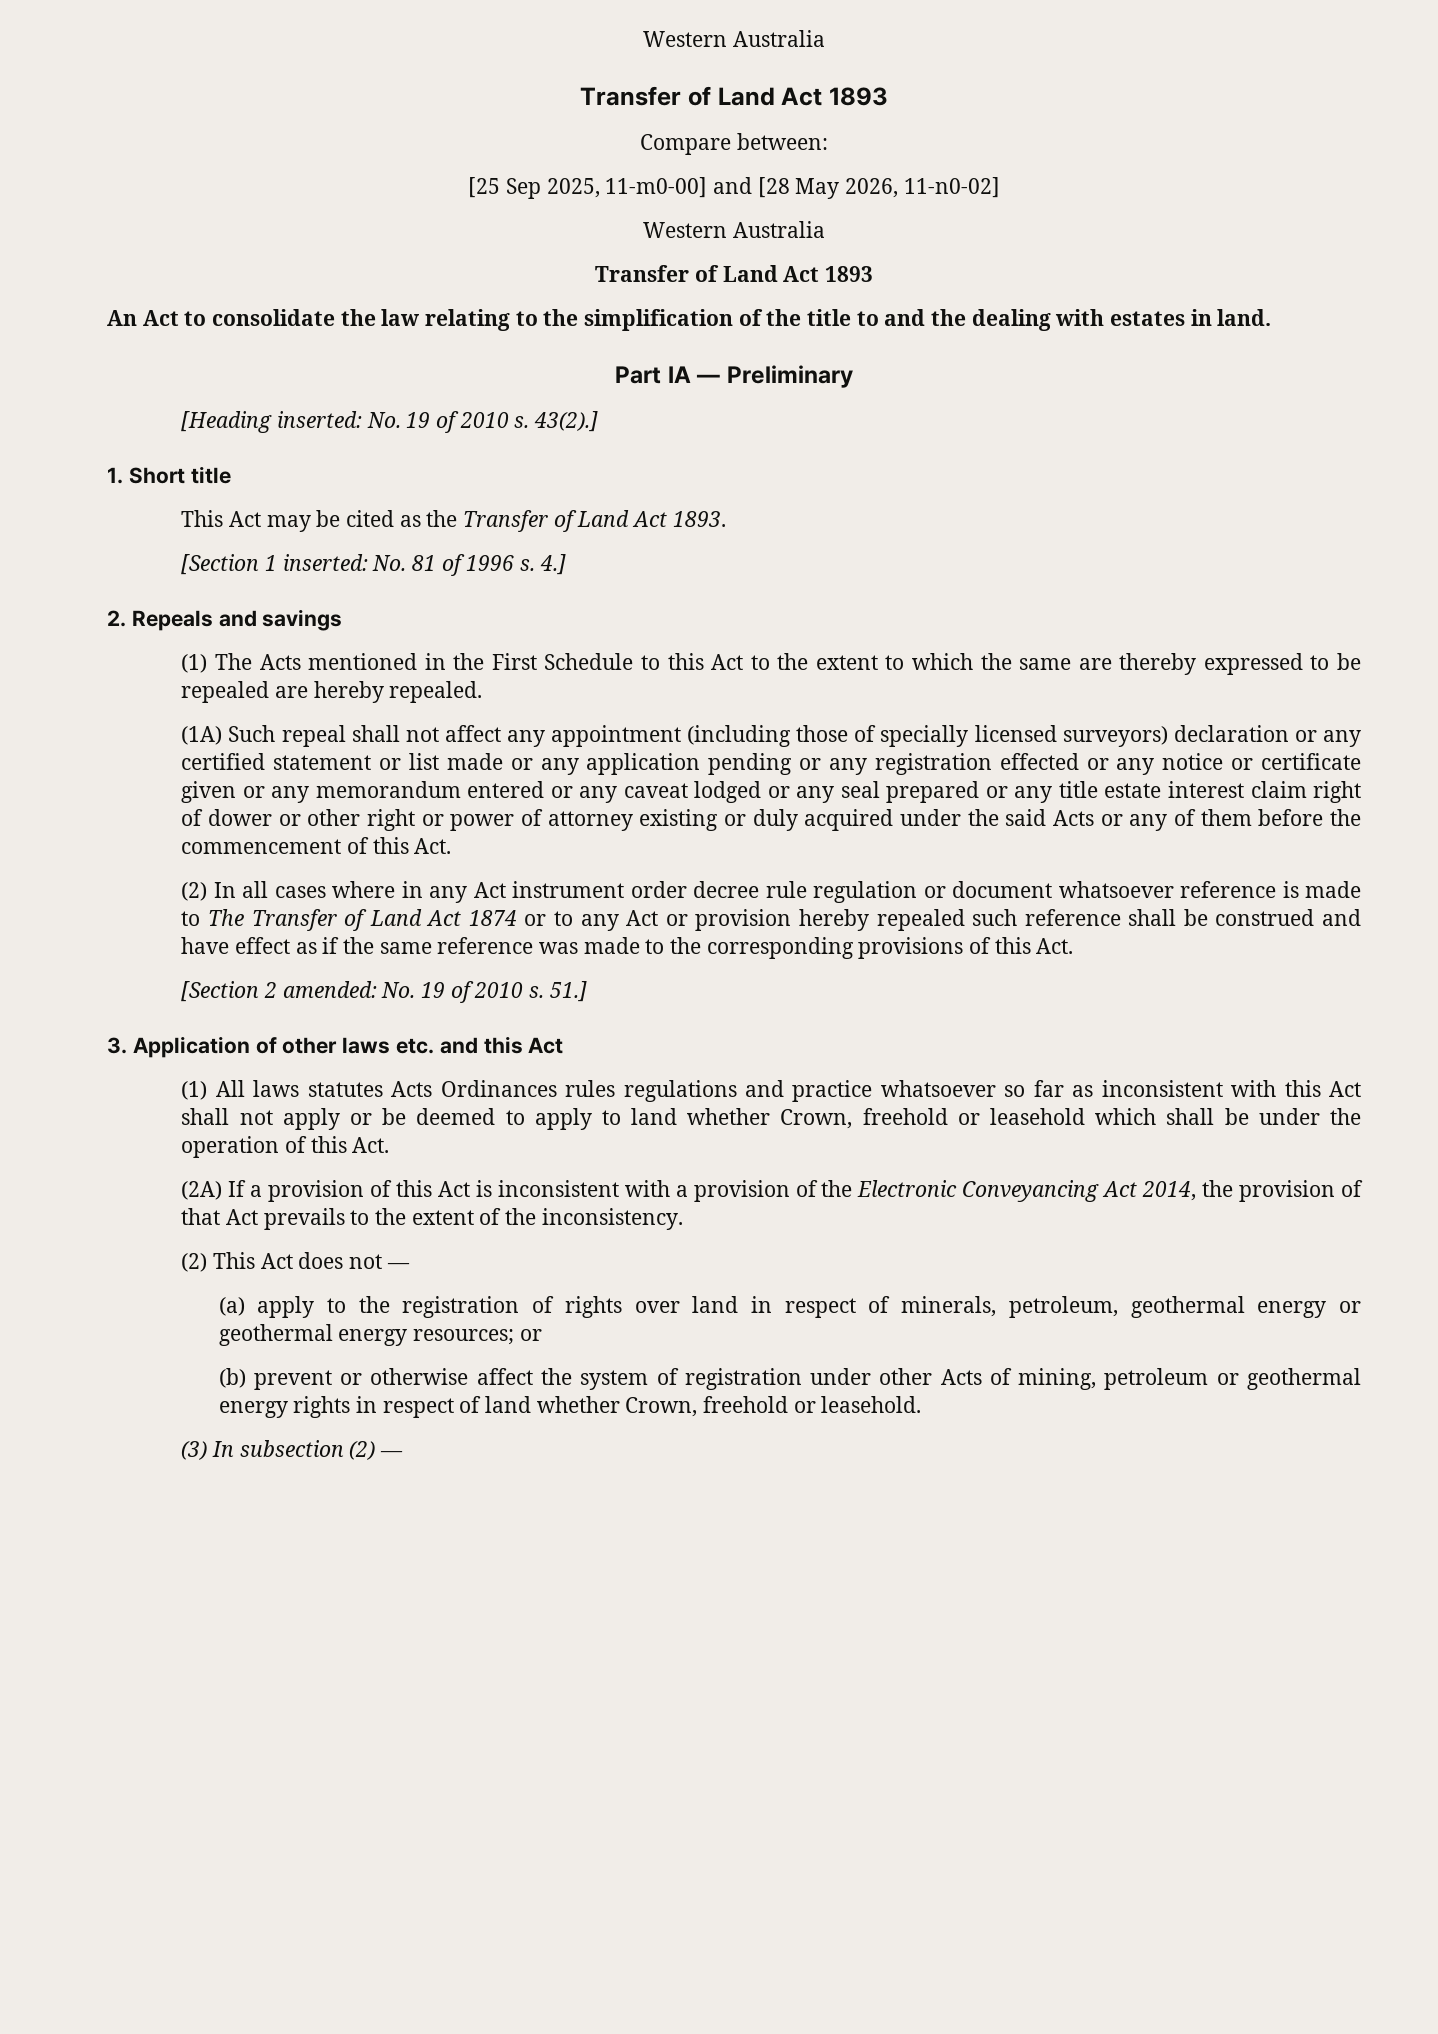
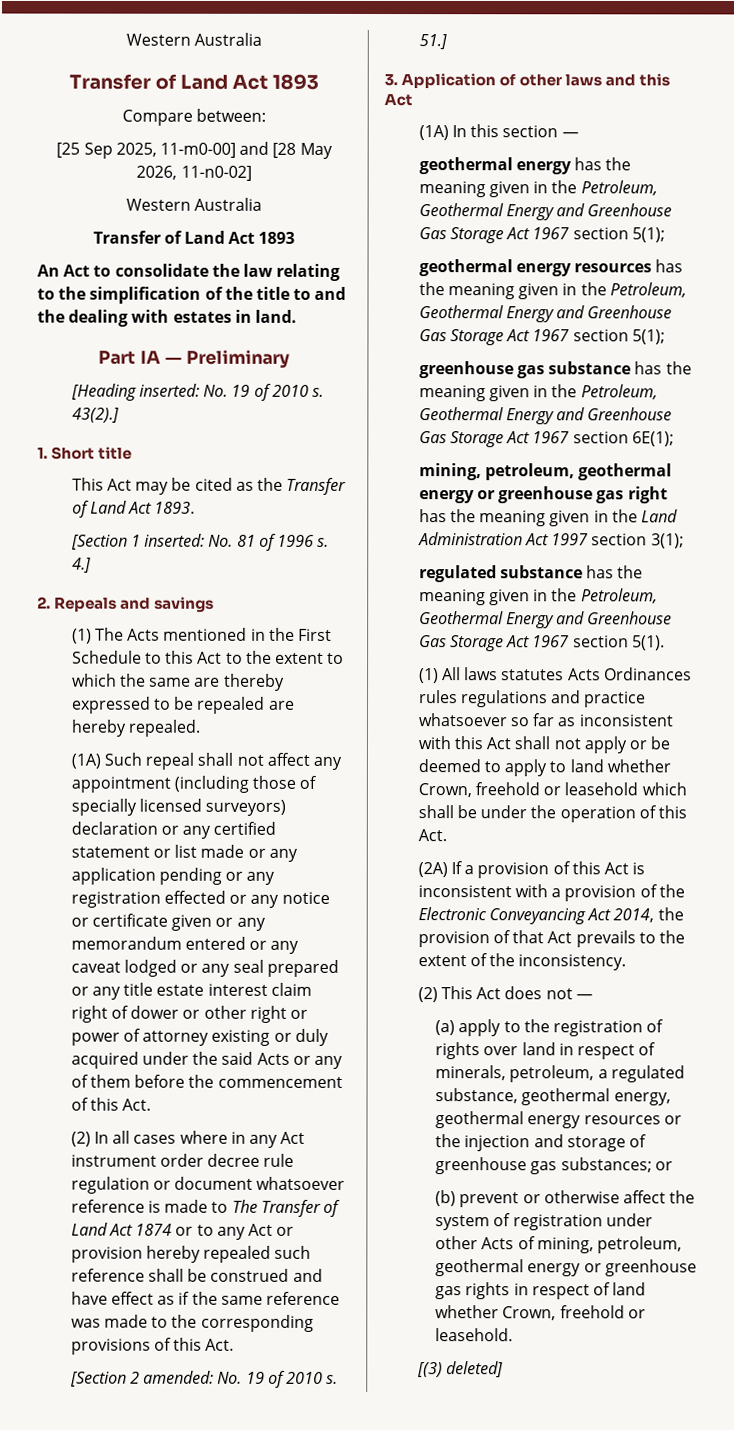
- 3. Application of other laws etc. and this Act
+ 3. Application of other laws and this Act
+ (1A) In this section —
+ geothermal energy has the meaning given in the Petroleum, Geothermal Energy and Greenhouse Gas Storage Act 1967 section 5(1);
+ geothermal energy resources has the meaning given in the Petroleum, Geothermal Energy and Greenhouse Gas Storage Act 1967 section 5(1);
+ greenhouse gas substance has the meaning given in the Petroleum, Geothermal Energy and Greenhouse Gas Storage Act 1967 section 6E(1);
+ mining, petroleum, geothermal energy or greenhouse gas right has the meaning given in the Land Administration Act 1997 section 3(1);
+ regulated substance has the meaning given in the Petroleum, Geothermal Energy and Greenhouse Gas Storage Act 1967 section 5(1).
- (a) apply to the registration of rights over land in respect of minerals, petroleum, geothermal energy or geothermal energy resources; or
+ (a) apply to the registration of rights over land in respect of minerals, petroleum, a regulated substance, geothermal energy, geothermal energy resources or the injection and storage of greenhouse gas substances; or
- (b) prevent or otherwise affect the system of registration under other Acts of mining, petroleum or geothermal energy rights in respect of land whether Crown, freehold or leasehold.
+ (b) prevent or otherwise affect the system of registration under other Acts of mining, petroleum, geothermal energy or greenhouse gas rights in respect of land whether Crown, freehold or leasehold.
- (3) In subsection (2) —
+ [(3) deleted]

